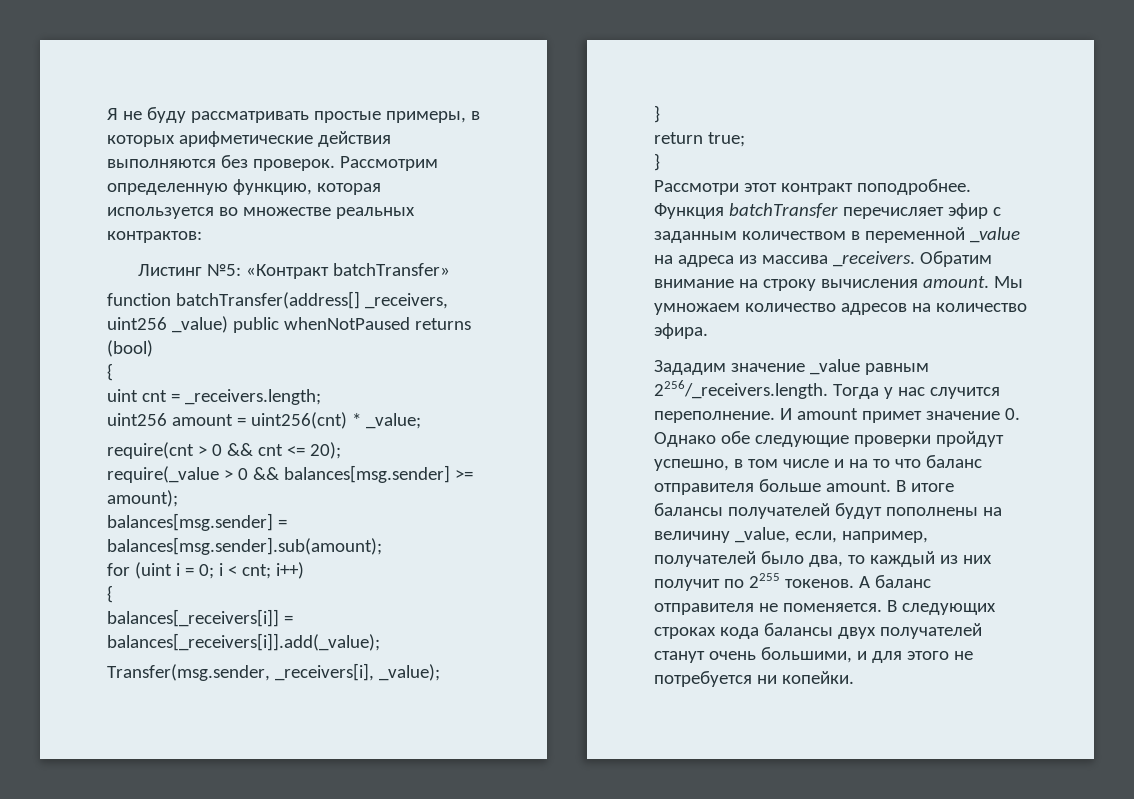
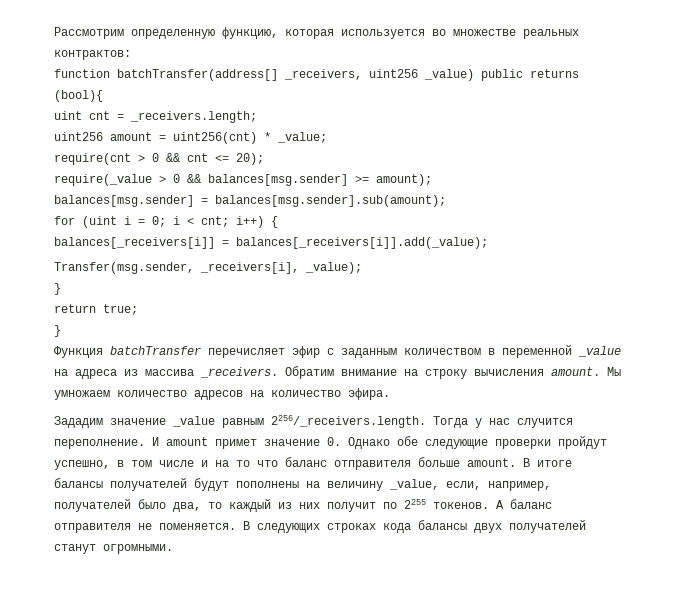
- Я не буду рассматривать простые примеры, в которых арифметические действия выполняются без проверок.
- Листинг №5: «Контракт batchTransfer»
- function batchTransfer(address[] _receivers, uint256 _value) public whenNotPaused returns (bool)
- {
+ function batchTransfer(address[] _receivers, uint256 _value) public returns (bool){
- for (uint i = 0; i < cnt; i++)
- {
+ for (uint i = 0; i < cnt; i++) {
- Рассмотри этот контракт поподробнее.
- В следующих строках кода балансы двух получателей станут очень большими, и для этого не потребуется ни копейки.
+ В следующих строках кода балансы двух получателей станут огромными.

